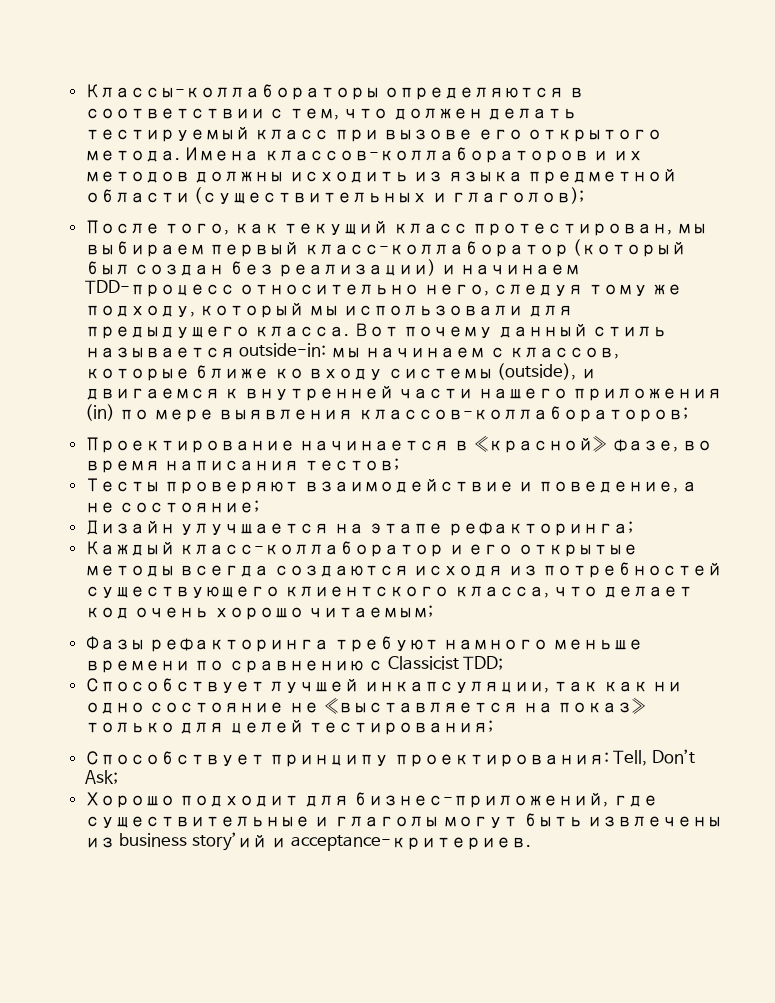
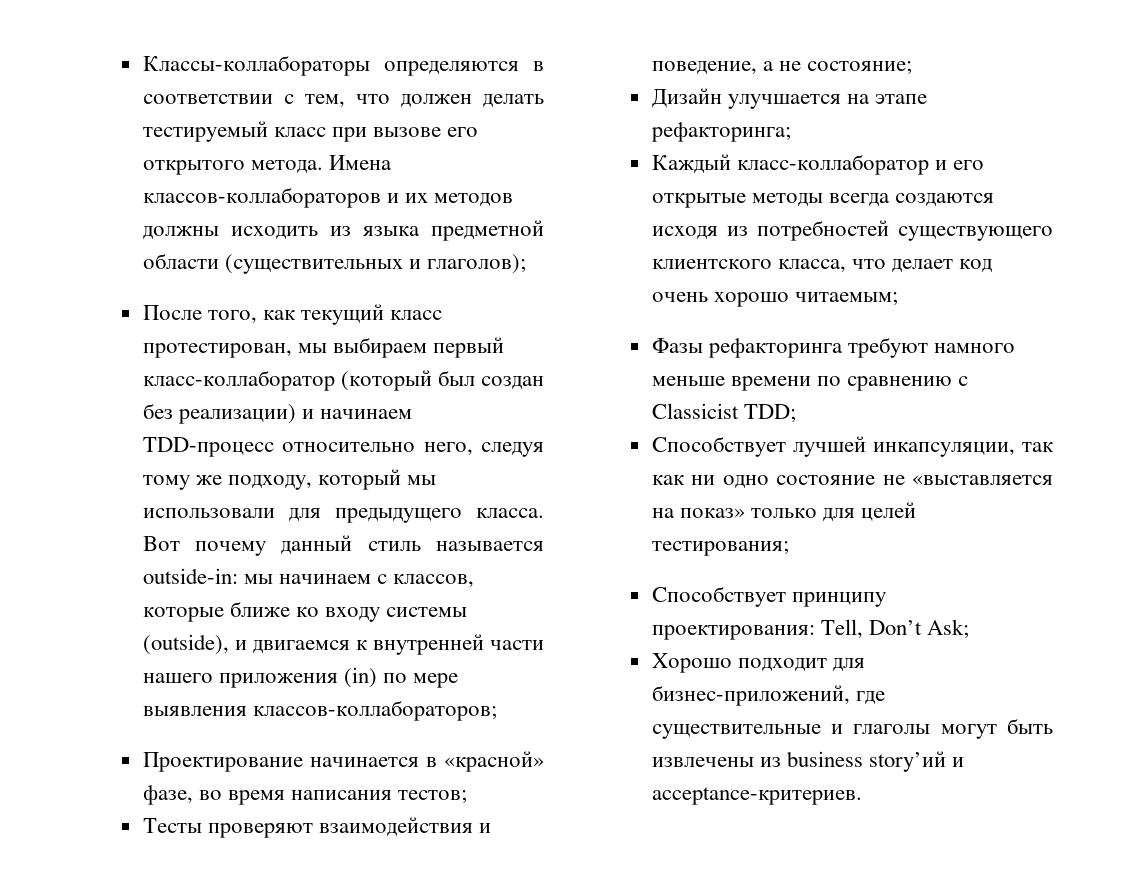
- Тесты проверяют взаимодействие и поведение, а не состояние;
+ Тесты проверяют взаимодействия и поведение, а не состояние;

